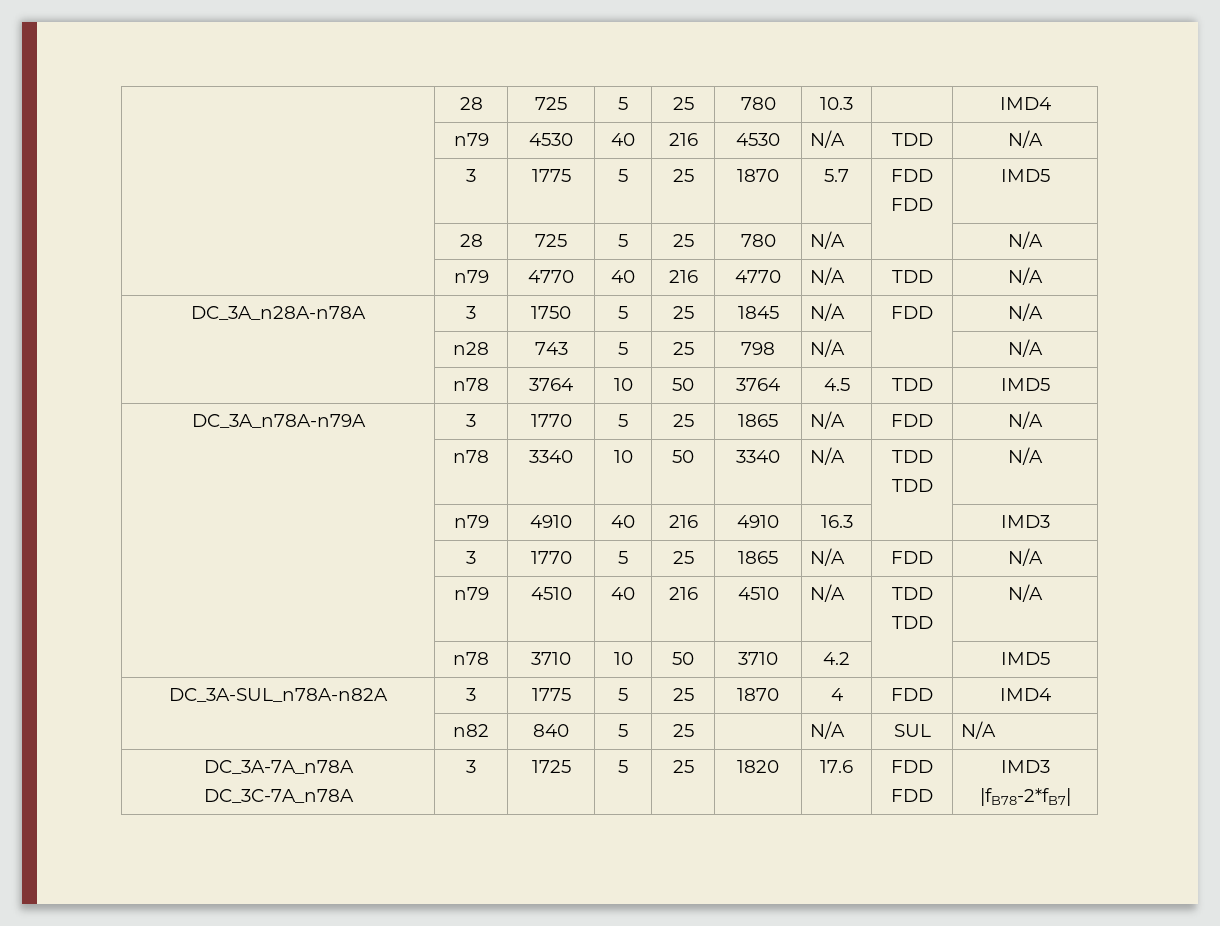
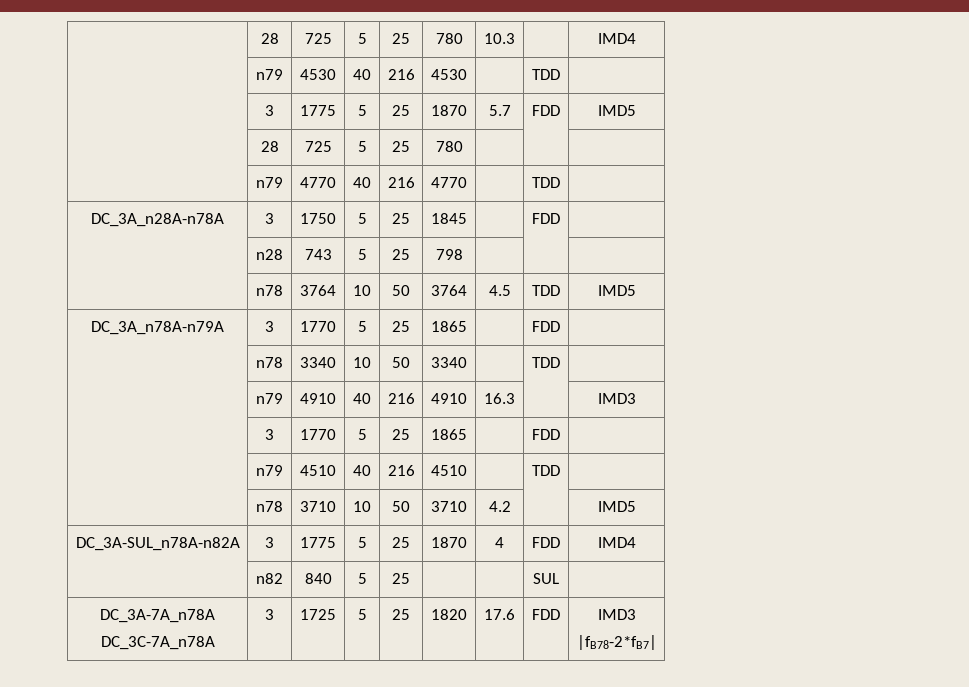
- | n79 | 4530 | 40 | 216 | 4530 | N/A | TDD | N/A
+ | n79 | 4530 | 40 | 216 | 4530 | | TDD |
- | 3 | 1775 | 5 | 25 | 1870 | 5.7 | FDD
- FDD | IMD5
+ | 3 | 1775 | 5 | 25 | 1870 | 5.7 | FDD | IMD5
- | 28 | 725 | 5 | 25 | 780 | N/A | | N/A
+ | 28 | 725 | 5 | 25 | 780 | | |
- | n79 | 4770 | 40 | 216 | 4770 | N/A | TDD | N/A
+ | n79 | 4770 | 40 | 216 | 4770 | | TDD |
- DC_3A_n28A-n78A | 3 | 1750 | 5 | 25 | 1845 | N/A | FDD | N/A
+ DC_3A_n28A-n78A | 3 | 1750 | 5 | 25 | 1845 | | FDD |
- | n28 | 743 | 5 | 25 | 798 | N/A | | N/A
+ | n28 | 743 | 5 | 25 | 798 | | |
- DC_3A_n78A-n79A | 3 | 1770 | 5 | 25 | 1865 | N/A | FDD | N/A
+ DC_3A_n78A-n79A | 3 | 1770 | 5 | 25 | 1865 | | FDD |
- | n78 | 3340 | 10 | 50 | 3340 | N/A | TDD
- TDD | N/A
+ | n78 | 3340 | 10 | 50 | 3340 | | TDD |
  | n79 | 4910 | 40 | 216 | 4910 | 16.3 | | IMD3
- | 3 | 1770 | 5 | 25 | 1865 | N/A | FDD | N/A
+ | 3 | 1770 | 5 | 25 | 1865 | | FDD |
- | n79 | 4510 | 40 | 216 | 4510 | N/A | TDD
- TDD | N/A
+ | n79 | 4510 | 40 | 216 | 4510 | | TDD |
- | n82 | 840 | 5 | 25 | | N/A | SUL | N/A
+ | n82 | 840 | 5 | 25 | | | SUL |
  DC_3A-7A_n78A
- DC_3C-7A_n78A | 3 | 1725 | 5 | 25 | 1820 | 17.6 | FDD
- FDD | IMD3
+ DC_3C-7A_n78A | 3 | 1725 | 5 | 25 | 1820 | 17.6 | FDD | IMD3

